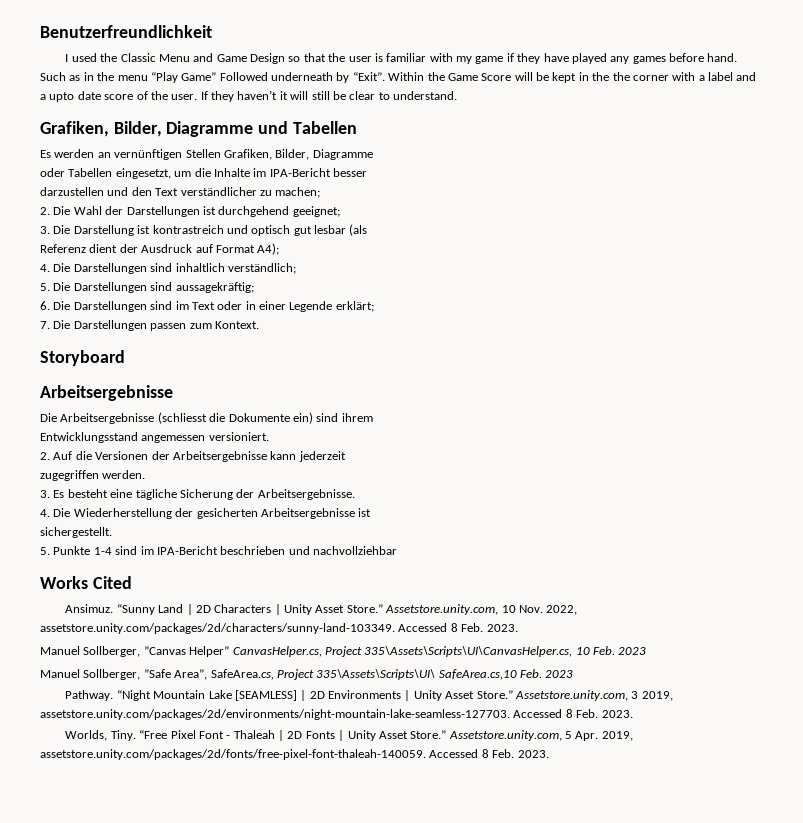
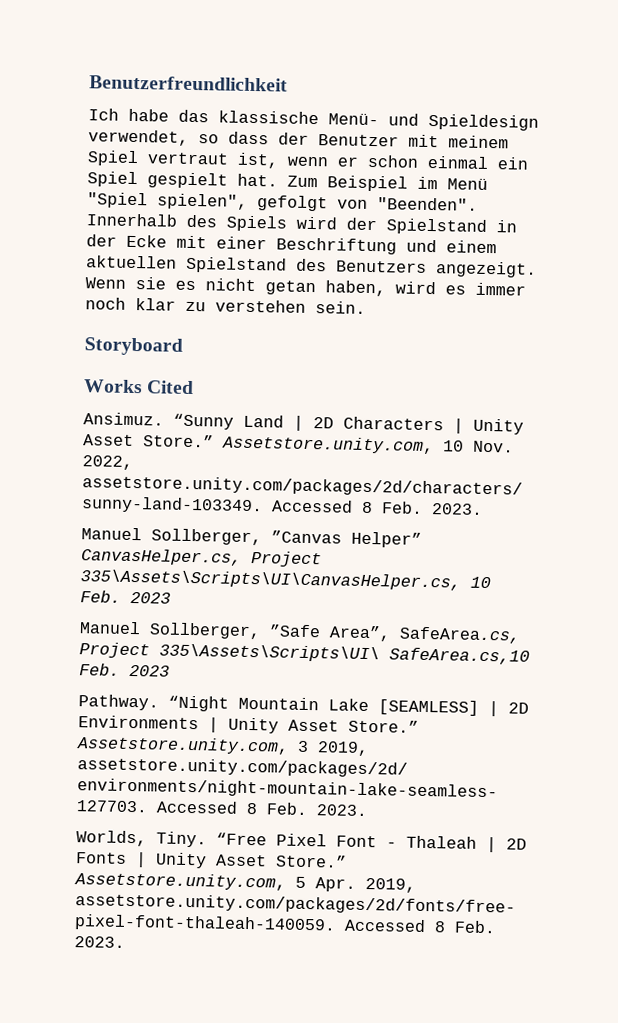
- I used the Classic Menu and Game Design so that the user is familiar with my game if they have played any games before hand. Such as in the menu “Play Game” Followed underneath by “Exit”. Within the Game Score will be kept in the the corner with a label and a upto date score of the user. If they haven’t it will still be clear to understand.
- Grafiken, Bilder, Diagramme und Tabellen
- Es werden an vernünftigen Stellen Grafiken, Bilder, Diagramme
- oder Tabellen eingesetzt, um die Inhalte im IPA-Bericht besser
- darzustellen und den Text verständlicher zu machen;
- 2. Die Wahl der Darstellungen ist durchgehend geeignet;
- 3. Die Darstellung ist kontrastreich und optisch gut lesbar (als
- Referenz dient der Ausdruck auf Format A4);
- 4. Die Darstellungen sind inhaltlich verständlich;
- 5. Die Darstellungen sind aussagekräftig;
- 6. Die Darstellungen sind im Text oder in einer Legende erklärt;
- 7. Die Darstellungen passen zum Kontext.
+ Ich habe das klassische Menü- und Spieldesign verwendet, so dass der Benutzer mit meinem Spiel vertraut ist, wenn er schon einmal ein Spiel gespielt hat. Zum Beispiel im Menü "Spiel spielen", gefolgt von "Beenden". Innerhalb des Spiels wird der Spielstand in der Ecke mit einer Beschriftung und einem aktuellen Spielstand des Benutzers angezeigt. Wenn sie es nicht getan haben, wird es immer noch klar zu verstehen sein.
  Storyboard
- Arbeitsergebnisse
- Die Arbeitsergebnisse (schliesst die Dokumente ein) sind ihrem
- Entwicklungsstand angemessen versioniert.
- 2. Auf die Versionen der Arbeitsergebnisse kann jederzeit
- zugegriffen werden.
- 3. Es besteht eine tägliche Sicherung der Arbeitsergebnisse.
- 4. Die Wiederherstellung der gesicherten Arbeitsergebnisse ist
- sichergestellt.
- 5. Punkte 1-4 sind im IPA-Bericht beschrieben und nachvollziehbar

